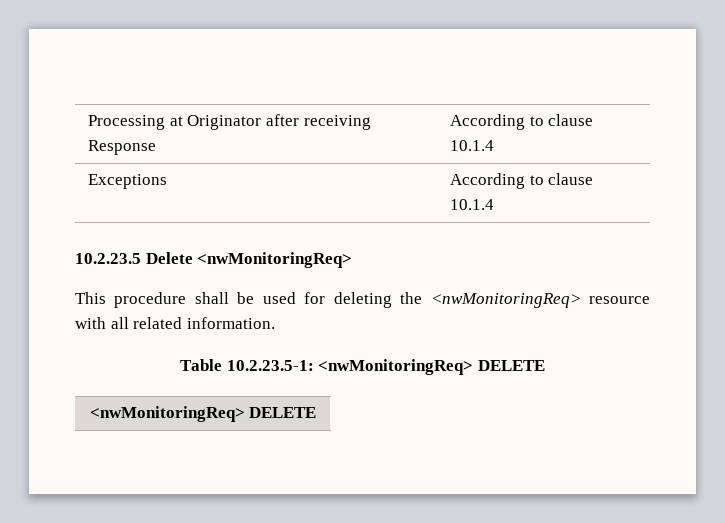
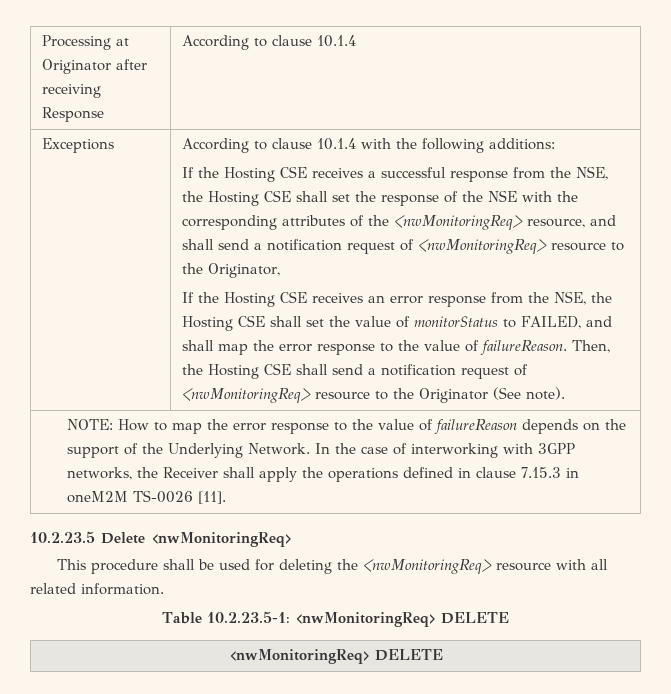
- Exceptions | According to clause 10.1.4
+ Exceptions | According to clause 10.1.4 with the following additions:
+ If the Hosting CSE receives a successful response from the NSE, the Hosting CSE shall set the response of the NSE with the corresponding attributes of the <nwMonitoringReq> resource, and shall send a notification request of <nwMonitoringReq> resource to the Originator,
+ If the Hosting CSE receives an error response from the NSE, the Hosting CSE shall set the value of monitorStatus to FAILED, and shall map the error response to the value of failureReason. Then, the Hosting CSE shall send a notification request of <nwMonitoringReq> resource to the Originator (See note).
+ NOTE: How to map the error response to the value of failureReason depends on the support of the Underlying Network. In the case of interworking with 3GPP networks, the Receiver shall apply the operations defined in clause 7.15.3 in oneM2M TS-0026 [11].

